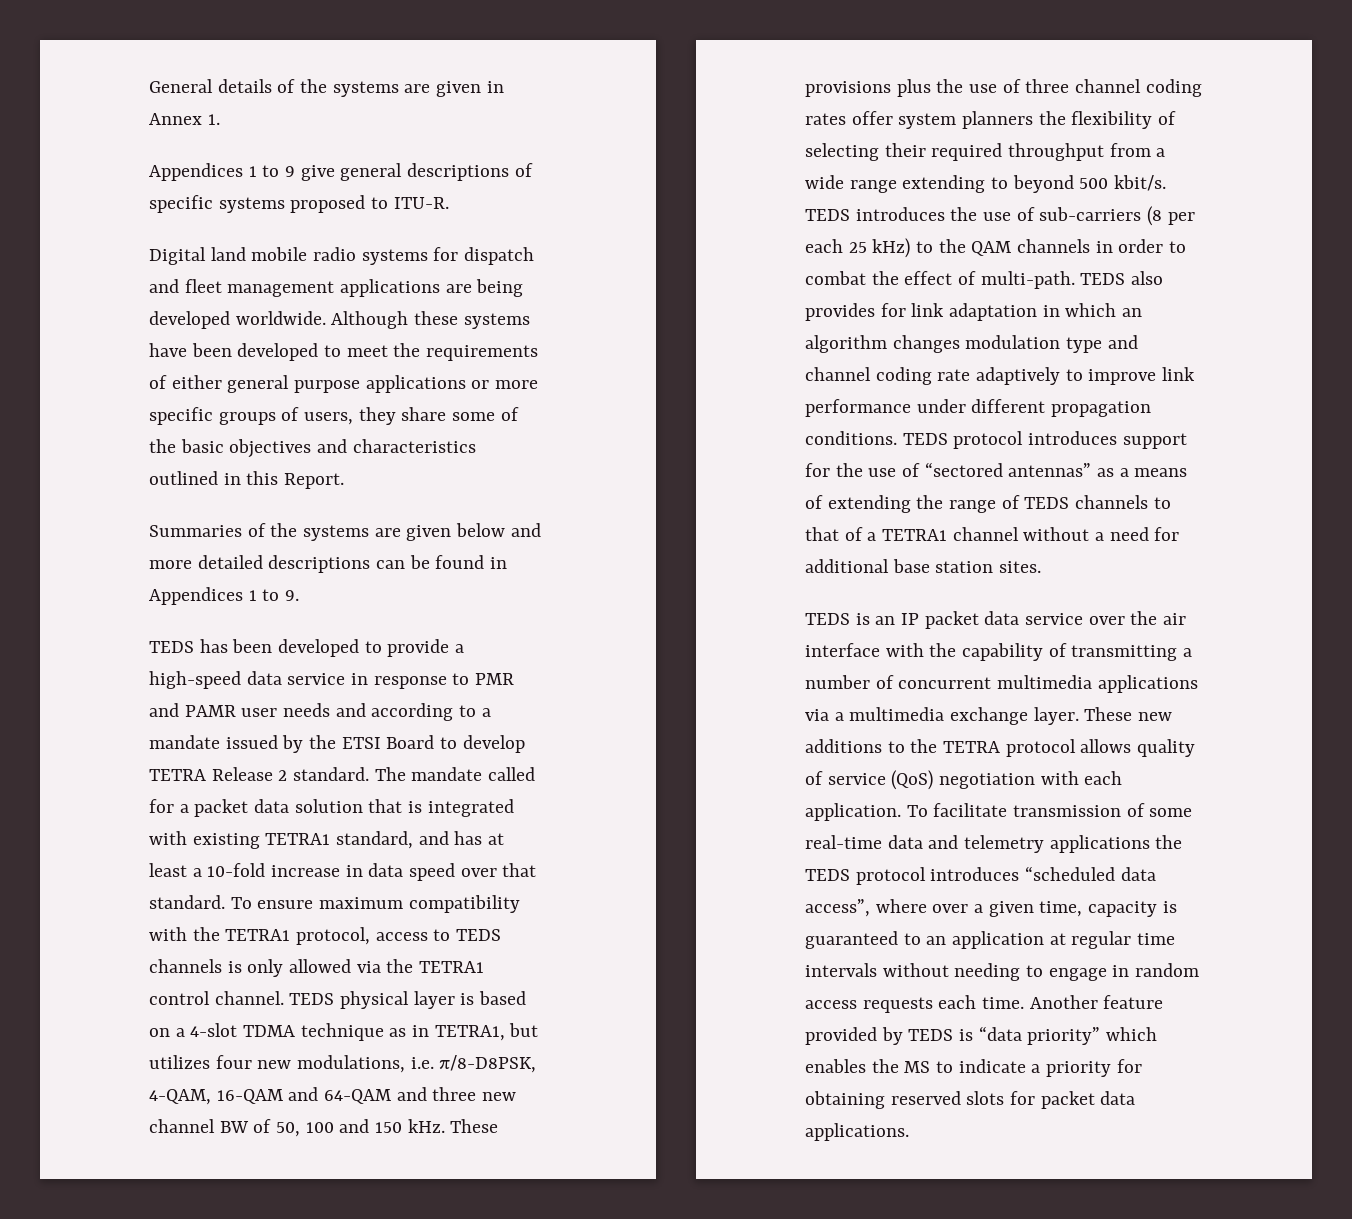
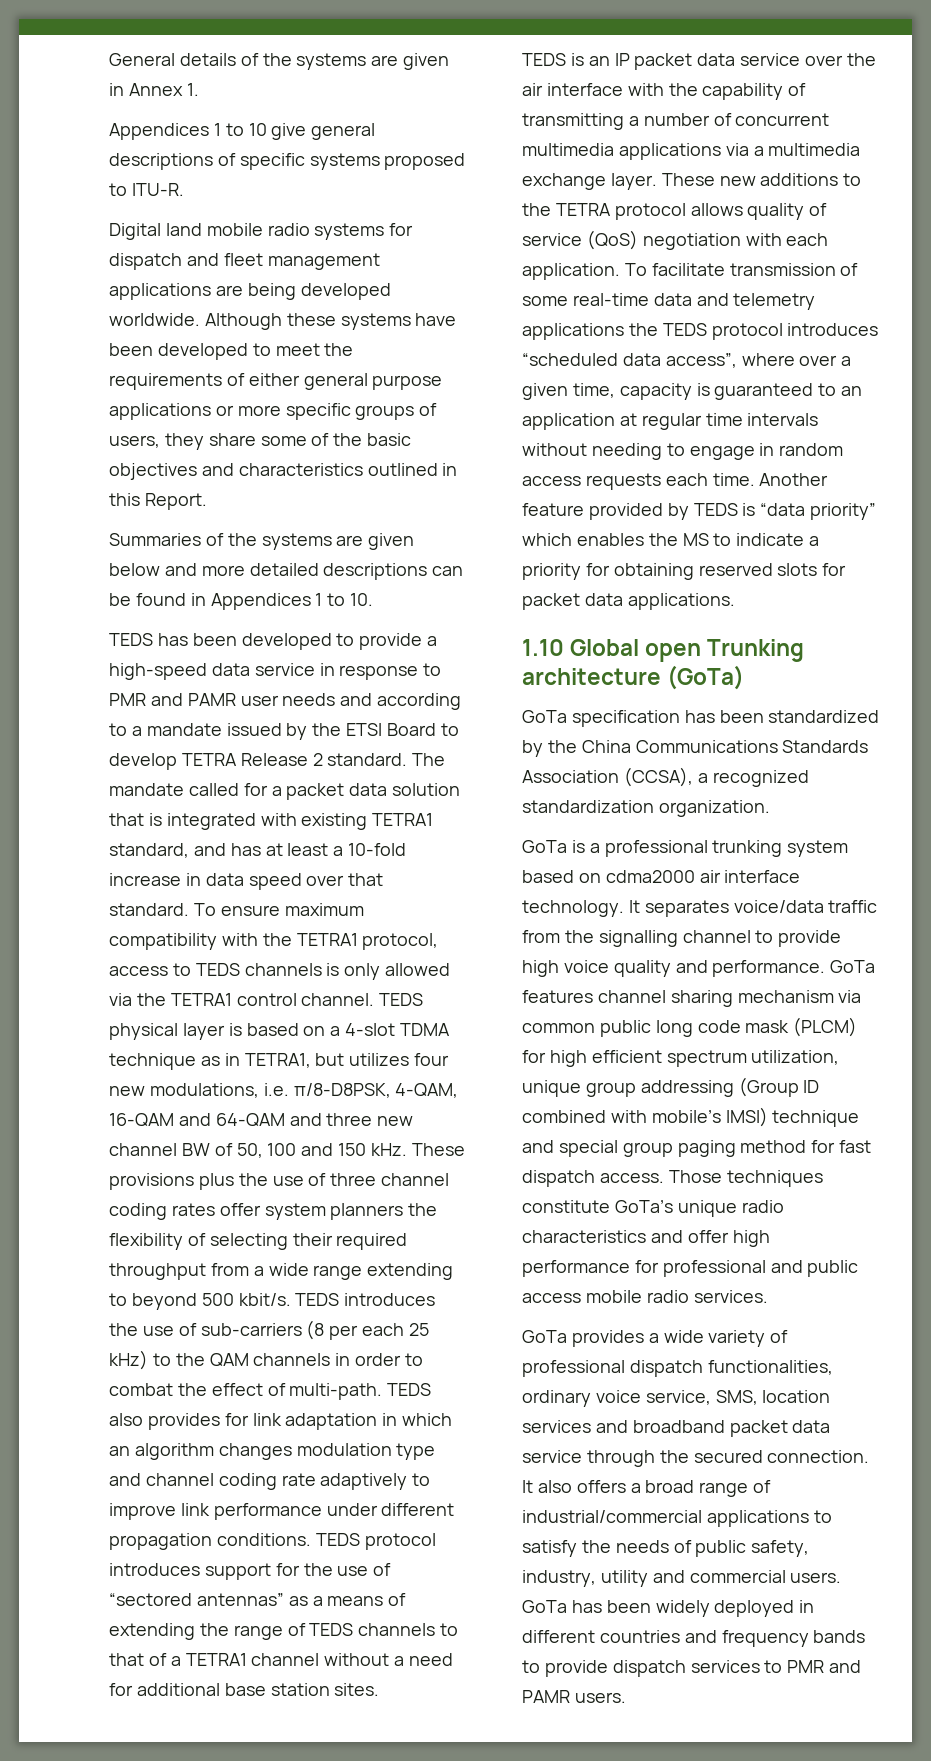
- Appendices 1 to 9 give general descriptions of specific systems proposed to ITU-R.
+ Appendices 1 to 10 give general descriptions of specific systems proposed to ITU-R.
- Summaries of the systems are given below and more detailed descriptions can be found in Appendices 1 to 9.
+ Summaries of the systems are given below and more detailed descriptions can be found in Appendices 1 to 10.
+ 1.10 Global open Trunking architecture (GoTa)
+ GoTa specification has been standardized by the China Communications Standards Association (CCSA), a recognized standardization organization.
+ GoTa is a professional trunking system based on cdma2000 air interface technology. It separates voice/data traffic from the signalling channel to provide high voice quality and performance. GoTa features channel sharing mechanism via common public long code mask (PLCM) for high efficient spectrum utilization, unique group addressing (Group ID combined with mobile’s IMSI) technique and special group paging method for fast dispatch access. Those techniques constitute GoTa’s unique radio characteristics and offer high performance for professional and public access mobile radio services.
+ GoTa provides a wide variety of professional dispatch functionalities, ordinary voice service, SMS, location services and broadband packet data service through the secured connection. It also offers a broad range of industrial/commercial applications to satisfy the needs of public safety, industry, utility and commercial users. GoTa has been widely deployed in different countries and frequency bands to provide dispatch services to PMR and PAMR users.

